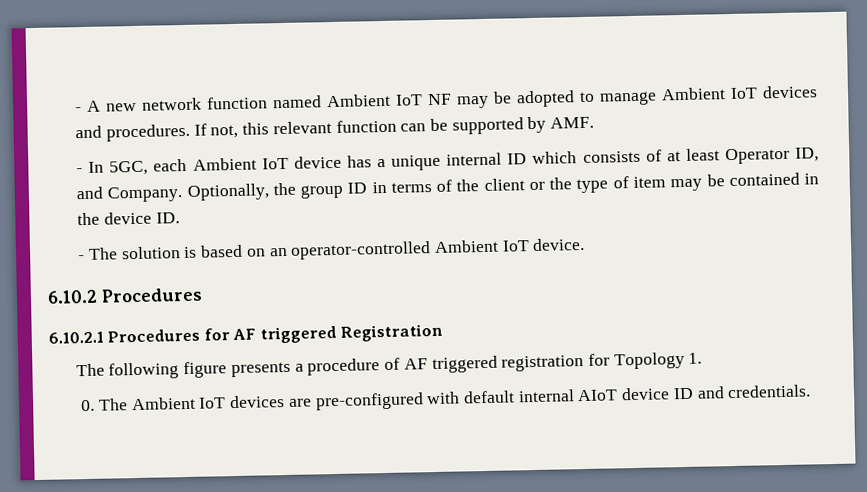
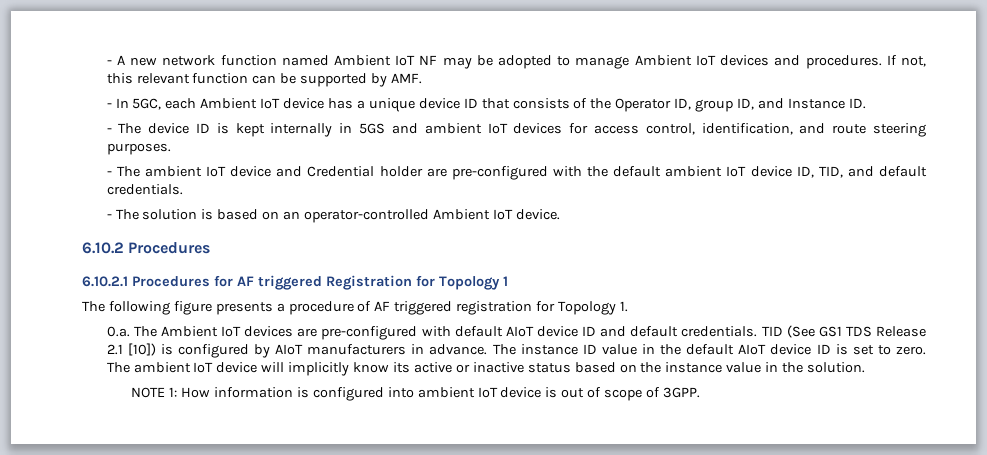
- - In 5GC, each Ambient IoT device has a unique internal ID which consists of at least Operator ID, and Company. Optionally, the group ID in terms of the client or the type of item may be contained in the device ID.
+ - In 5GC, each Ambient IoT device has a unique device ID that consists of the Operator ID, group ID, and Instance ID.
+ - The device ID is kept internally in 5GS and ambient IoT devices for access control, identification, and route steering purposes.
+ - The ambient IoT device and Credential holder are pre-configured with the default ambient IoT device ID, TID, and default credentials.
- 6.10.2.1 Procedures for AF triggered Registration
+ 6.10.2.1 Procedures for AF triggered Registration for Topology 1
- 0. The Ambient IoT devices are pre-configured with default internal AIoT device ID and credentials.
+ 0.a. The Ambient IoT devices are pre-configured with default AIoT device ID and default credentials. TID (See GS1 TDS Release 2.1 [10]) is configured by AIoT manufacturers in advance. The instance ID value in the default AIoT device ID is set to zero. The ambient IoT device will implicitly know its active or inactive status based on the instance value in the solution.
+ NOTE 1: How information is configured into ambient IoT device is out of scope of 3GPP.

